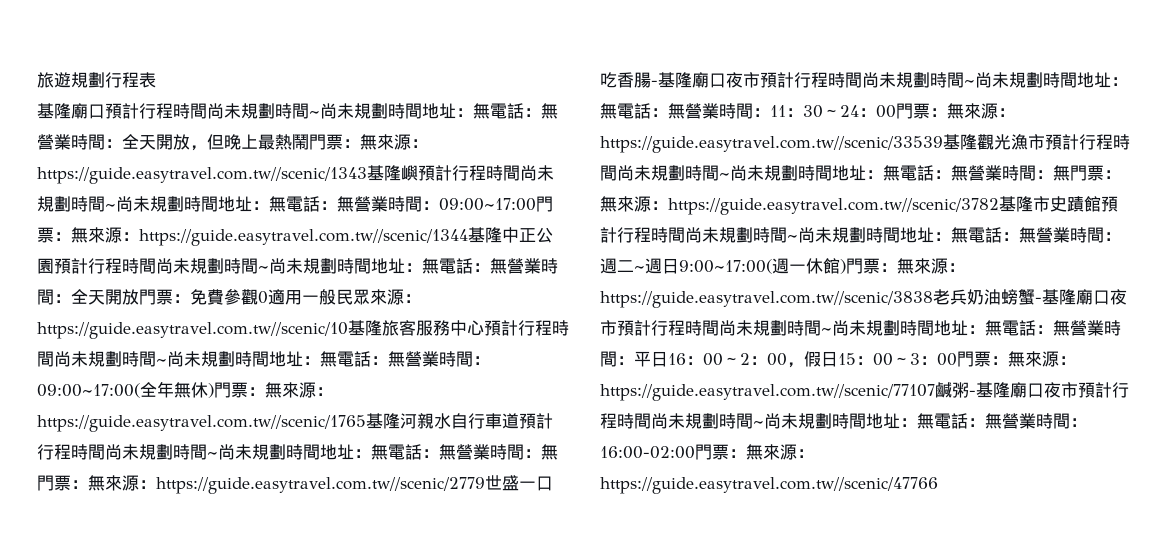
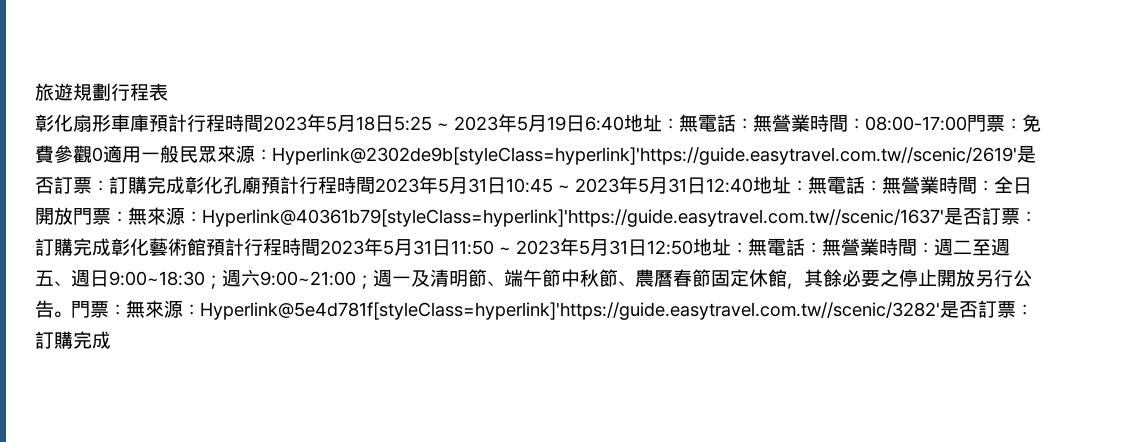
- 基隆廟口預計行程時間尚未規劃時間~尚未規劃時間地址：無電話：無營業時間：全天開放，但晚上最熱鬧門票：無來源：https://guide.easytravel.com.tw//scenic/1343基隆嶼預計行程時間尚未規劃時間~尚未規劃時間地址：無電話：無營業時間：09:00~17:00門票：無來源：https://guide.easytravel.com.tw//scenic/1344基隆中正公園預計行程時間尚未規劃時間~尚未規劃時間地址：無電話：無營業時間：全天開放門票：免費參觀0適用一般民眾來源：https://guide.easytravel.com.tw//scenic/10基隆旅客服務中心預計行程時間尚未規劃時間~尚未規劃時間地址：無電話：無營業時間：09:00~17:00(全年無休)門票：無來源：https://guide.easytravel.com.tw//scenic/1765基隆河親水自行車道預計行程時間尚未規劃時間~尚未規劃時間地址：無電話：無營業時間：無門票：無來源：https://guide.easytravel.com.tw//scenic/2779世盛一口吃香腸-基隆廟口夜市預計行程時間尚未規劃時間~尚未規劃時間地址：無電話：無營業時間：11：30～24：00門票：無來源：https://guide.easytravel.com.tw//scenic/33539基隆觀光漁市預計行程時間尚未規劃時間~尚未規劃時間地址：無電話：無營業時間：無門票：無來源：https://guide.easytravel.com.tw//scenic/3782基隆市史蹟館預計行程時間尚未規劃時間~尚未規劃時間地址：無電話：無營業時間：週二~週日9:00~17:00(週一休館)門票：無來源：https://guide.easytravel.com.tw//scenic/3838老兵奶油螃蟹-基隆廟口夜市預計行程時間尚未規劃時間~尚未規劃時間地址：無電話：無營業時間：平日16：00～2：00，假日15：00～3：00門票：無來源：https://guide.easytravel.com.tw//scenic/77107鹹粥-基隆廟口夜市預計行程時間尚未規劃時間~尚未規劃時間地址：無電話：無營業時間：16:00-02:00門票：無來源：https://guide.easytravel.com.tw//scenic/47766
+ 彰化扇形車庫預計行程時間2023年5月18日5:25 ~ 2023年5月19日6:40地址：無電話：無營業時間：08:00-17:00門票：免費參觀0適用一般民眾來源：Hyperlink@2302de9b[styleClass=hyperlink]'https://guide.easytravel.com.tw//scenic/2619'是否訂票：訂購完成彰化孔廟預計行程時間2023年5月31日10:45 ~ 2023年5月31日12:40地址：無電話：無營業時間：全日開放門票：無來源：Hyperlink@40361b79[styleClass=hyperlink]'https://guide.easytravel.com.tw//scenic/1637'是否訂票：訂購完成彰化藝術館預計行程時間2023年5月31日11:50 ~ 2023年5月31日12:50地址：無電話：無營業時間：週二至週五、週日9:00~18:30；週六9:00~21:00；週一及清明節、端午節中秋節、農曆春節固定休館，其餘必要之停止開放另行公告。門票：無來源：Hyperlink@5e4d781f[styleClass=hyperlink]'https://guide.easytravel.com.tw//scenic/3282'是否訂票：訂購完成

